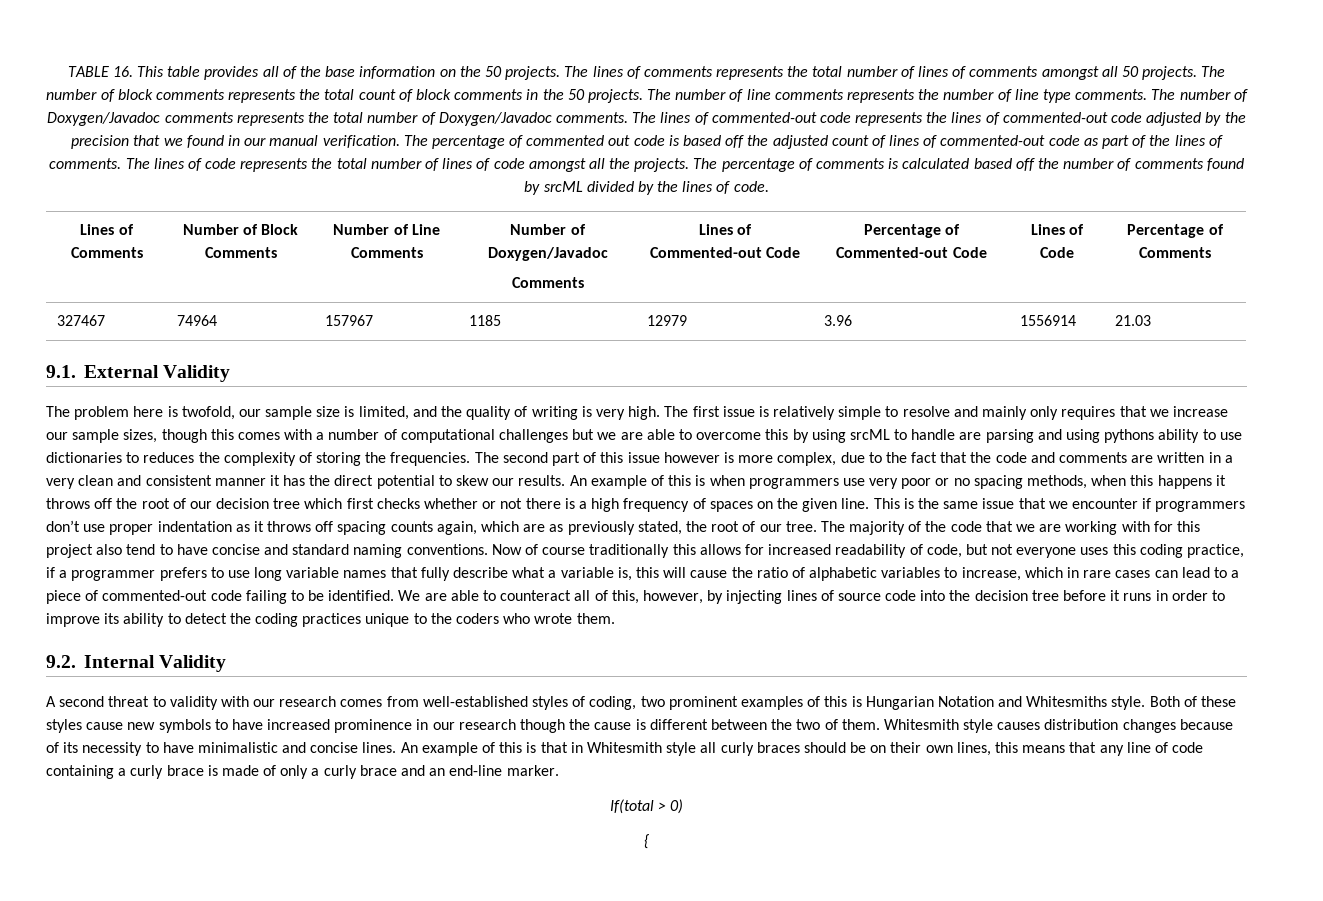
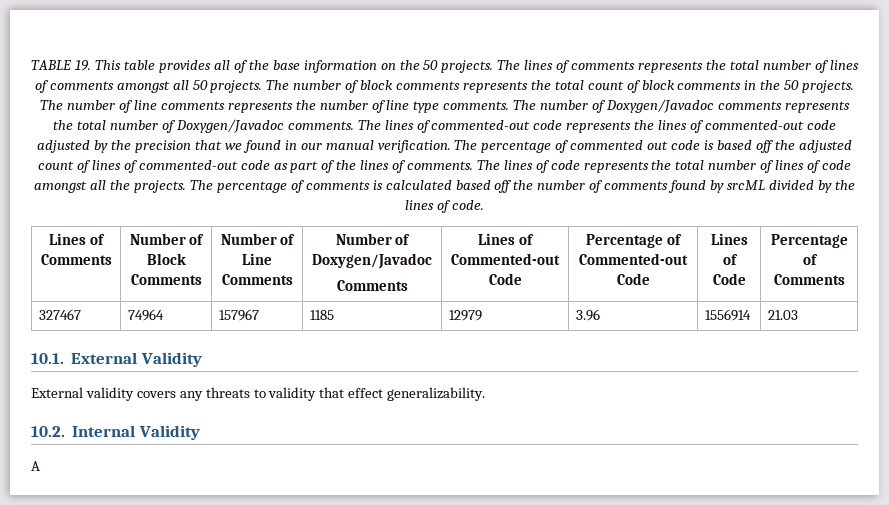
- TABLE 16. This table provides all of the base information on the 50 projects.
+ TABLE 19. This table provides all of the base information on the 50 projects.
- 9.1. External Validity
+ 10.1. External Validity
- The problem here is twofold, our sample size is limited, and the quality of writing is very high. The first issue is relatively simple to resolve and mainly only requires that we increase our sample sizes, though this comes with a number of computational challenges but we are able to overcome this by using srcML to handle are parsing and using pythons ability to use dictionaries to reduces the complexity of storing the frequencies. The second part of this issue however is more complex, due to the fact that the code and comments are written in a very clean and consistent manner it has the direct potential to skew our results. An example of this is when programmers use very poor or no spacing methods, when this happens it throws off the root of our decision tree which first checks whether or not there is a high frequency of spaces on the given line. This is the same issue that we encounter if programmers don’t use proper indentation as it throws off spacing counts again, which are as previously stated, the root of our tree. The majority of the code that we are working with for this project also tend to have concise and standard naming conventions. Now of course traditionally this allows for increased readability of code, but not everyone uses this coding practice, if a programmer prefers to use long variable names that fully describe what a variable is, this will cause the ratio of alphabetic variables to increase, which in rare cases can lead to a piece of commented-out code failing to be identified. We are able to counteract all of this, however, by injecting lines of source code into the decision tree before it runs in order to improve its ability to detect the coding practices unique to the coders who wrote them.
- 9.2. Internal Validity
- A second threat to validity with our research comes from well-established styles of coding, two prominent examples of this is Hungarian Notation and Whitesmiths style. Both of these styles cause new symbols to have increased prominence in our research though the cause is different between the two of them. Whitesmith style causes distribution changes because of its necessity to have minimalistic and concise lines. An example of this is that in Whitesmith style all curly braces should be on their own lines, this means that any line of code containing a curly brace is made of only a curly brace and an end-line marker.
- If(total > 0)
- {
+ External validity covers any threats to validity that effect generalizability.
+ 10.2. Internal Validity
+ A

